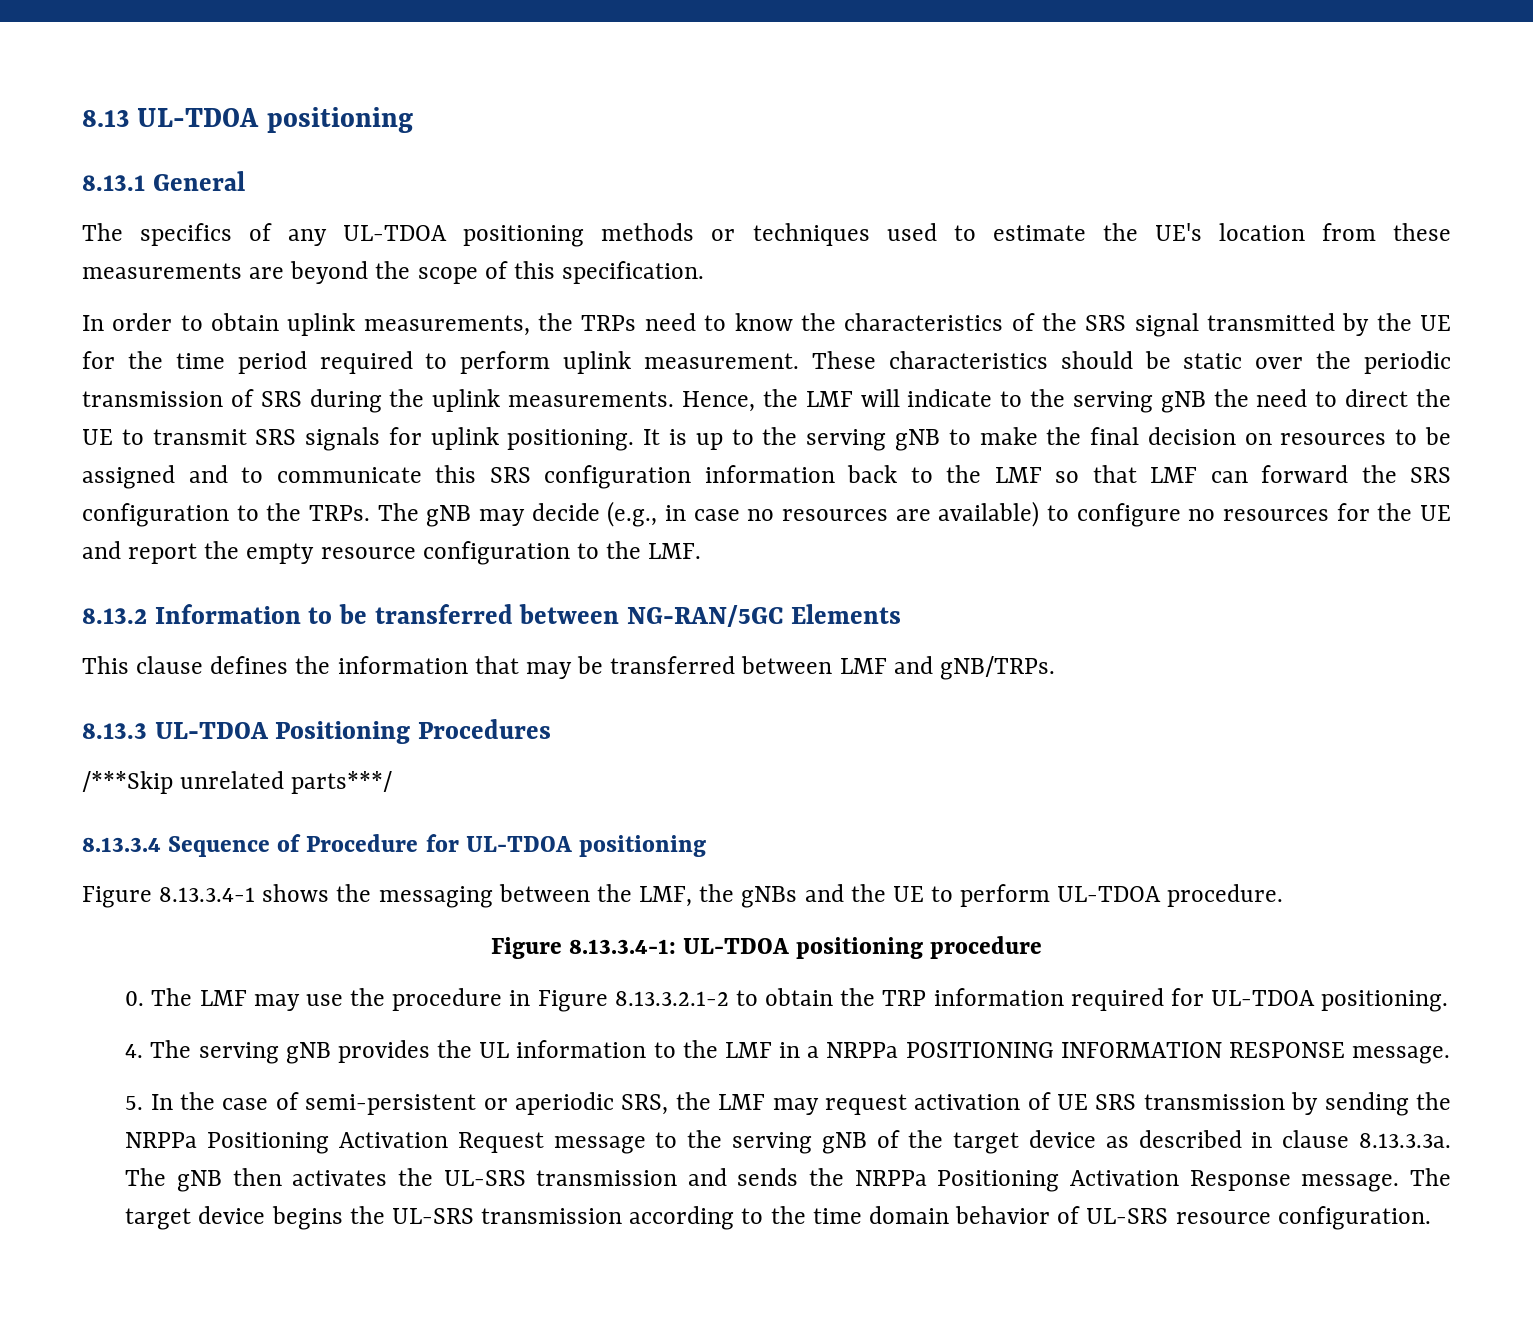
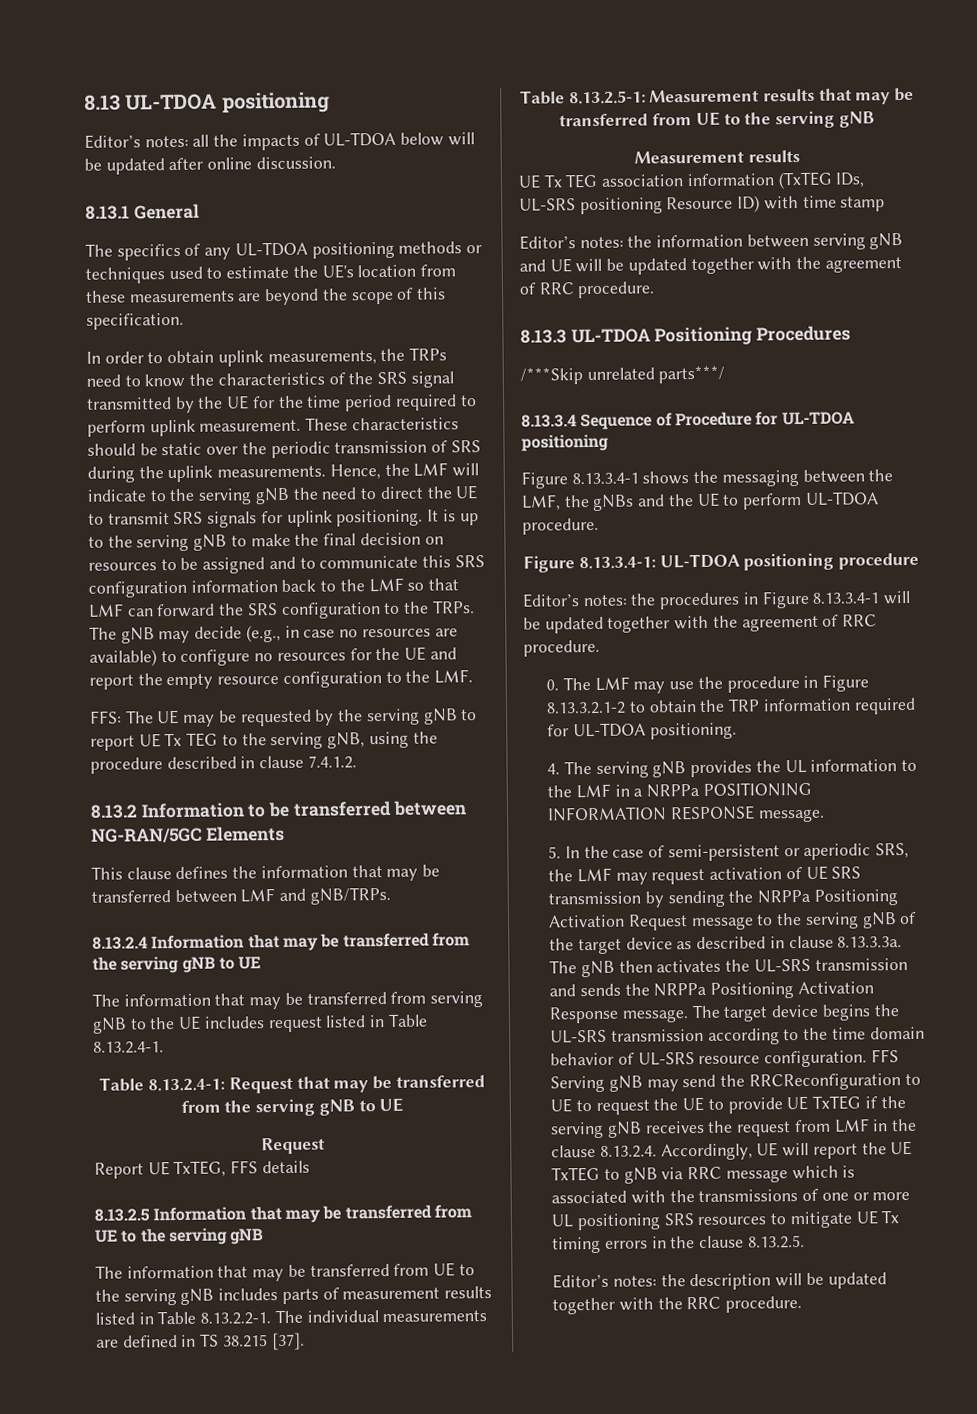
+ Editor’s notes: all the impacts of UL-TDOA below will be updated after online discussion.
+ FFS: The UE may be requested by the serving gNB to report UE Tx TEG to the serving gNB, using the procedure described in clause 7.4.1.2.
+ 8.13.2.4 Information that may be transferred from the serving gNB to UE
+ The information that may be transferred from serving gNB to the UE includes request listed in Table 8.13.2.4-1.
+ Table 8.13.2.4-1: Request that may be transferred from the serving gNB to UE
+ Request
+ Report UE TxTEG, FFS details
+ 8.13.2.5 Information that may be transferred from UE to the serving gNB
+ The information that may be transferred from UE to the serving gNB includes parts of measurement results listed in Table 8.13.2.2-1. The individual measurements are defined in TS 38.215 [37].
+ Table 8.13.2.5-1: Measurement results that may be transferred from UE to the serving gNB
+ Measurement results
+ UE Tx TEG association information (TxTEG IDs, UL-SRS positioning Resource ID) with time stamp
+ Editor’s notes: the information between serving gNB and UE will be updated together with the agreement of RRC procedure.
+ Editor’s notes: the procedures in Figure 8.13.3.4-1 will be updated together with the agreement of RRC procedure.
+ FFS Serving gNB may send the RRCReconfiguration to UE to request the UE to provide UE TxTEG if the serving gNB receives the request from LMF in the clause 8.13.2.4. Accordingly, UE will report the UE TxTEG to gNB via RRC message which is associated with the transmissions of one or more UL positioning SRS resources to mitigate UE Tx timing errors in the clause 8.13.2.5.
+ Editor’s notes: the description will be updated together with the RRC procedure.

